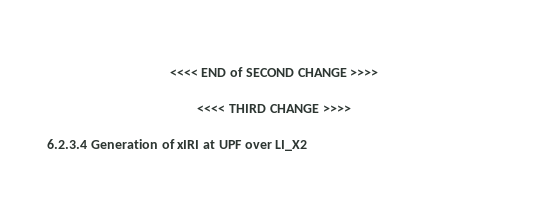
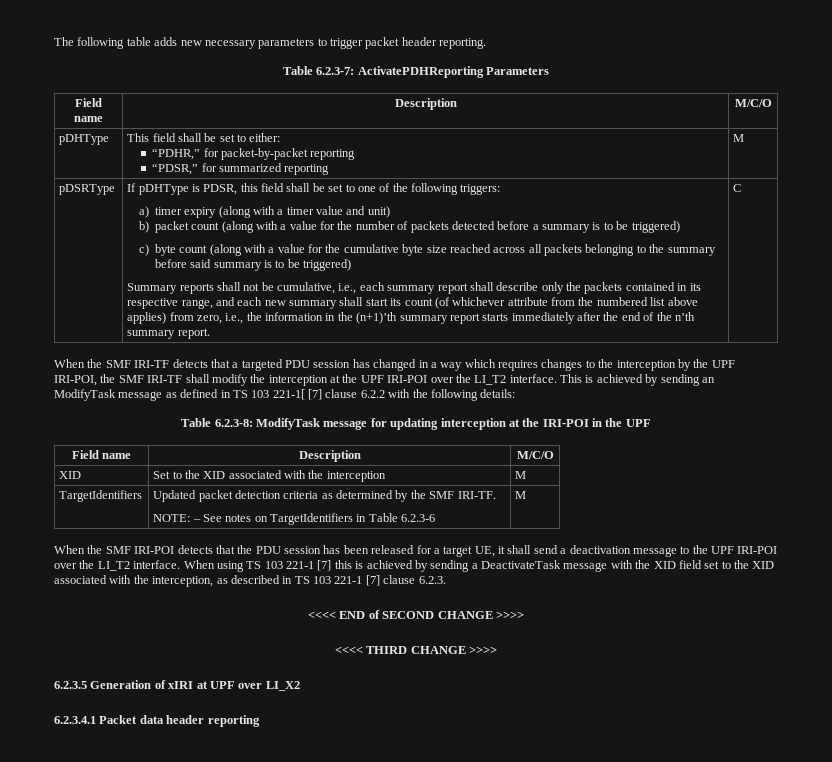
+ The following table adds new necessary parameters to trigger packet header reporting.
+ Table 6.2.3-7: ActivatePDHReporting Parameters
+ Field name | Description | M/C/O
+ pDHType | This field shall be set to either:
+ “PDHR,” for packet-by-packet reporting
+ “PDSR,” for summarized reporting | M
+ pDSRType | If pDHType is PDSR, this field shall be set to one of the following triggers:
+ a) timer expiry (along with a timer value and unit)
+ b) packet count (along with a value for the number of packets detected before a summary is to be triggered)
+ c) byte count (along with a value for the cumulative byte size reached across all packets belonging to the summary before said summary is to be triggered)
+ Summary reports shall not be cumulative, i.e., each summary report shall describe only the packets contained in its respective range, and each new summary shall start its count (of whichever attribute from the numbered list above applies) from zero, i.e., the information in the (n+1)’th summary report starts immediately after the end of the n’th summary report. | C
+ When the SMF IRI-TF detects that a targeted PDU session has changed in a way which requires changes to the interception by the UPF IRI-POI, the SMF IRI-TF shall modify the interception at the UPF IRI-POI over the LI_T2 interface. This is achieved by sending an ModifyTask message as defined in TS 103 221-1[ [7] clause 6.2.2 with the following details:
+ Table 6.2.3-8: ModifyTask message for updating interception at the IRI-POI in the UPF
+ Field name | Description | M/C/O
+ XID | Set to the XID associated with the interception | M
+ TargetIdentifiers | Updated packet detection criteria as determined by the SMF IRI-TF.
+ NOTE: – See notes on TargetIdentifiers in Table 6.2.3-6 | M
+ When the SMF IRI-POI detects that the PDU session has been released for a target UE, it shall send a deactivation message to the UPF IRI-POI over the LI_T2 interface. When using TS 103 221-1 [7] this is achieved by sending a DeactivateTask message with the XID field set to the XID associated with the interception, as described in TS 103 221-1 [7] clause 6.2.3.
- 6.2.3.4 Generation of xIRI at UPF over LI_X2
+ 6.2.3.5 Generation of xIRI at UPF over LI_X2
+ 6.2.3.4.1 Packet data header reporting

